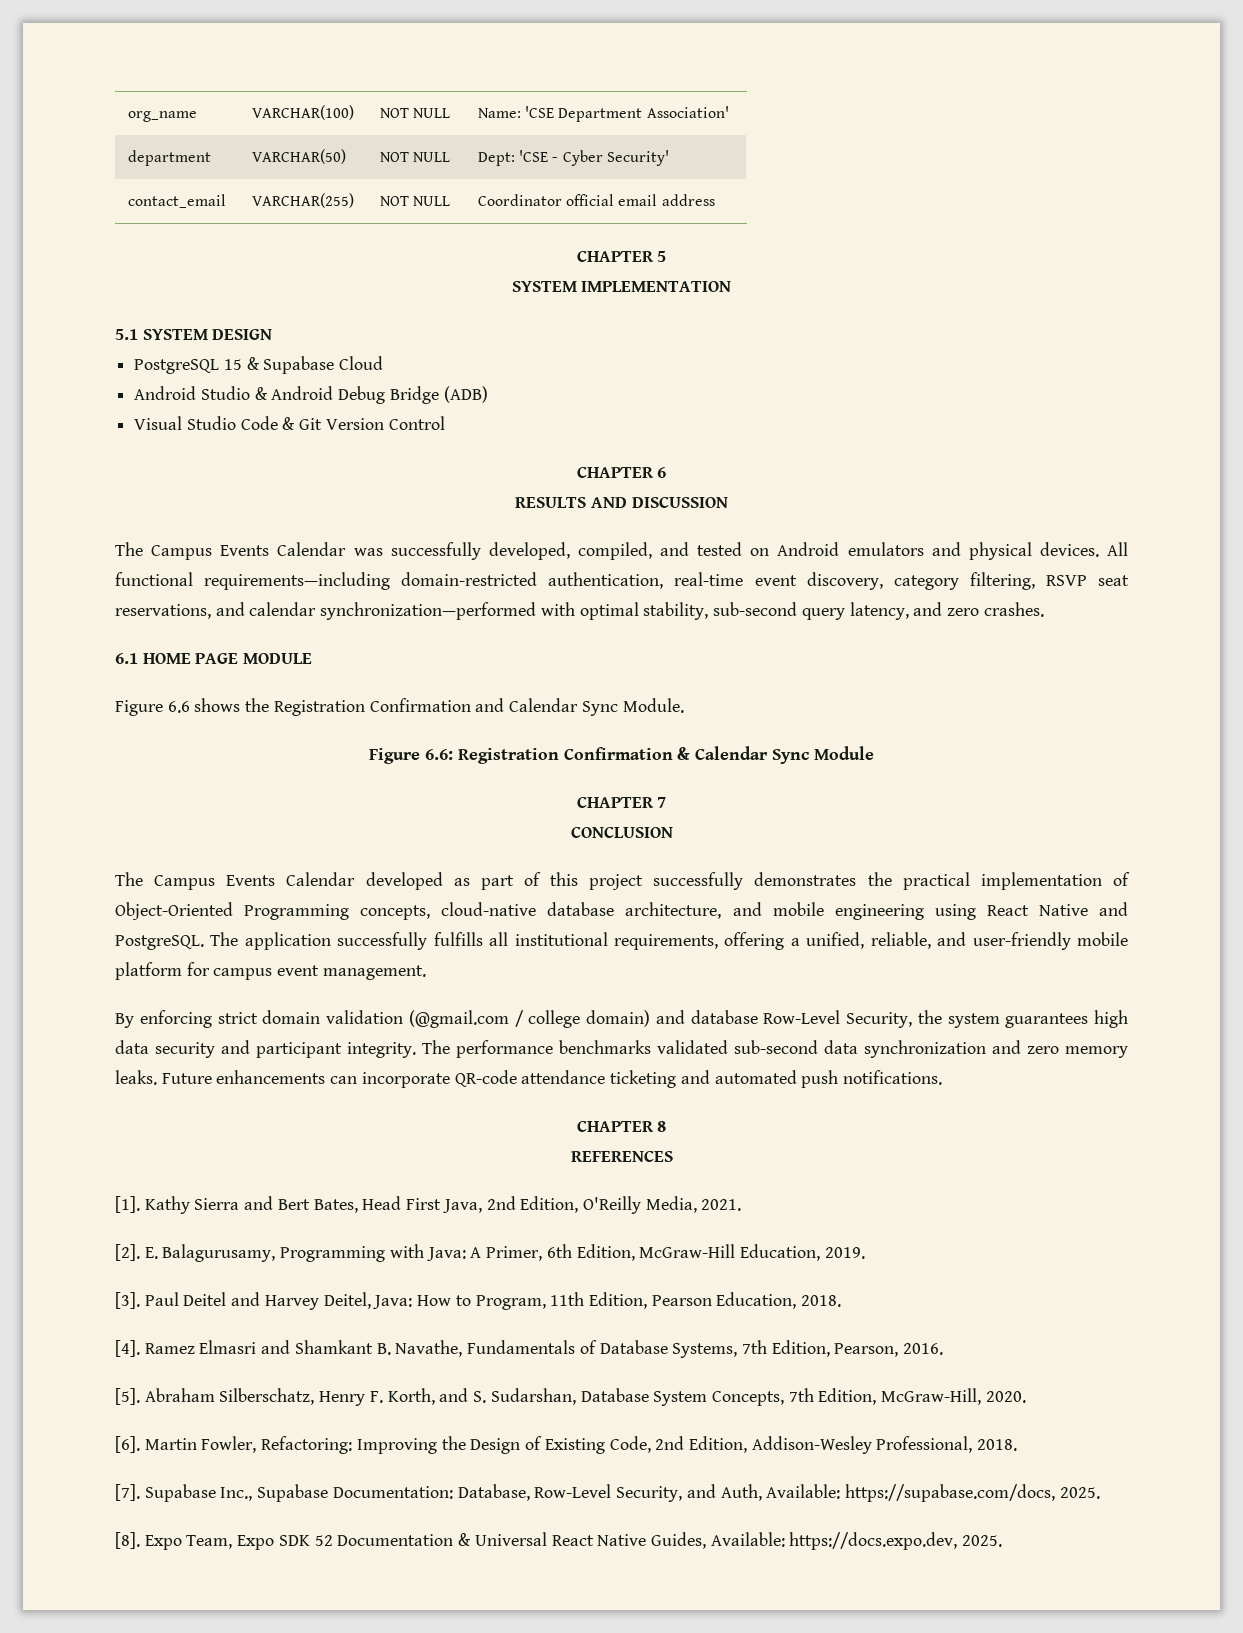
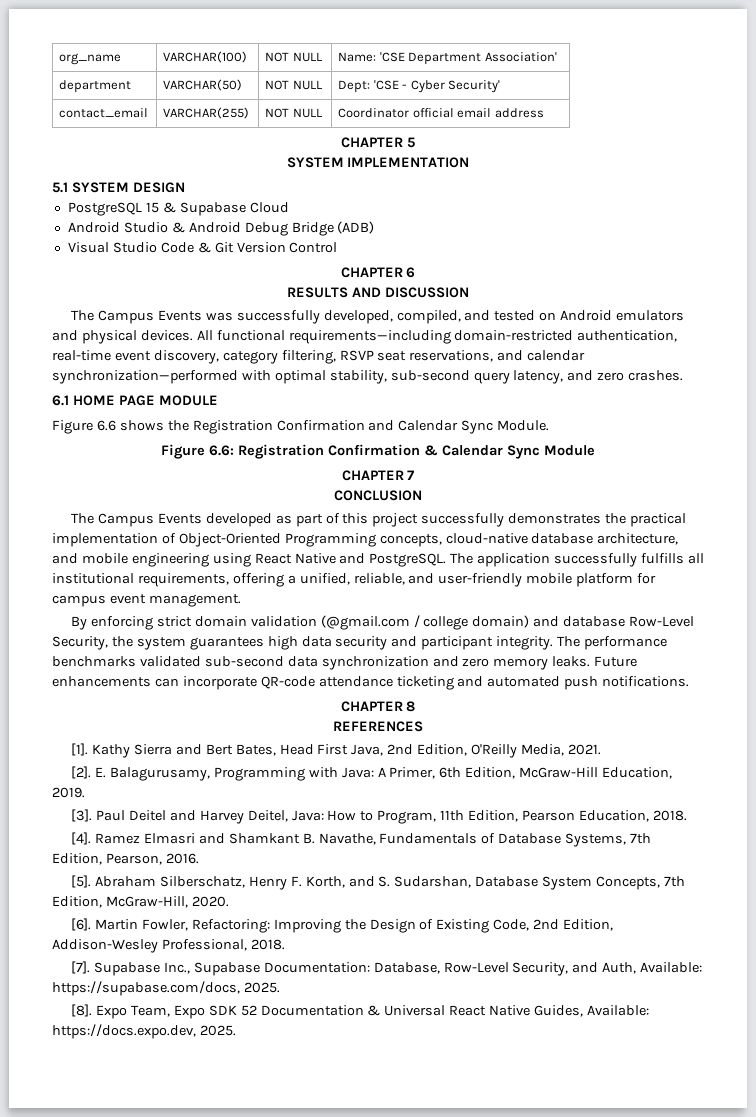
- The Campus Events Calendar was successfully developed, compiled, and tested on Android emulators and physical devices.
+ The Campus Events was successfully developed, compiled, and tested on Android emulators and physical devices.
- The Campus Events Calendar developed as part of this project successfully demonstrates the practical implementation of Object-Oriented Programming concepts, cloud-native database architecture, and mobile engineering using React Native and PostgreSQL.
+ The Campus Events developed as part of this project successfully demonstrates the practical implementation of Object-Oriented Programming concepts, cloud-native database architecture, and mobile engineering using React Native and PostgreSQL.

